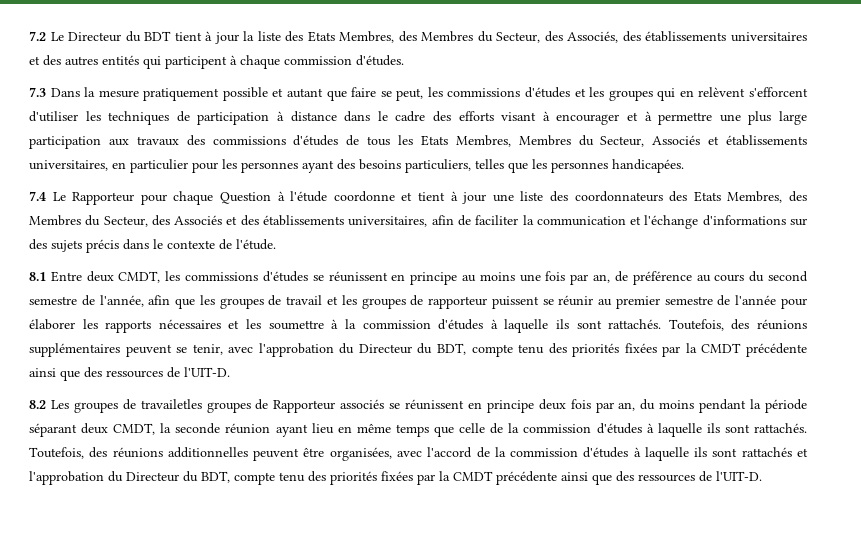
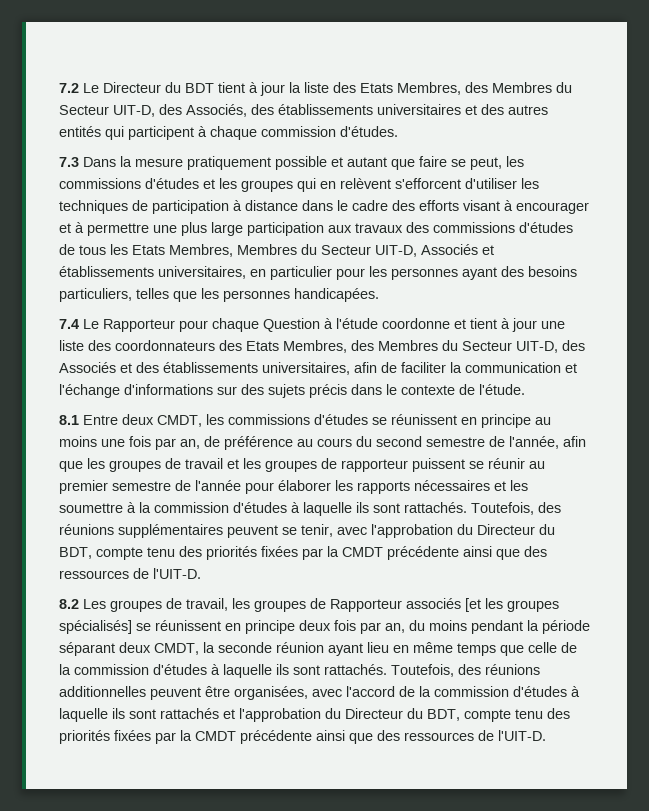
- 7.2 Le Directeur du BDT tient à jour la liste des Etats Membres, des Membres du Secteur, des Associés, des établissements universitaires et des autres entités qui participent à chaque commission d'études.
+ 7.2 Le Directeur du BDT tient à jour la liste des Etats Membres, des Membres du Secteur UIT-D, des Associés, des établissements universitaires et des autres entités qui participent à chaque commission d'études.
- 7.3 Dans la mesure pratiquement possible et autant que faire se peut, les commissions d'études et les groupes qui en relèvent s'efforcent d'utiliser les techniques de participation à distance dans le cadre des efforts visant à encourager et à permettre une plus large participation aux travaux des commissions d'études de tous les Etats Membres, Membres du Secteur, Associés et établissements universitaires, en particulier pour les personnes ayant des besoins particuliers, telles que les personnes handicapées.
+ 7.3 Dans la mesure pratiquement possible et autant que faire se peut, les commissions d'études et les groupes qui en relèvent s'efforcent d'utiliser les techniques de participation à distance dans le cadre des efforts visant à encourager et à permettre une plus large participation aux travaux des commissions d'études de tous les Etats Membres, Membres du Secteur UIT-D, Associés et établissements universitaires, en particulier pour les personnes ayant des besoins particuliers, telles que les personnes handicapées.
- 7.4 Le Rapporteur pour chaque Question à l'étude coordonne et tient à jour une liste des coordonnateurs des Etats Membres, des Membres du Secteur, des Associés et des établissements universitaires, afin de faciliter la communication et l'échange d'informations sur des sujets précis dans le contexte de l'étude.
+ 7.4 Le Rapporteur pour chaque Question à l'étude coordonne et tient à jour une liste des coordonnateurs des Etats Membres, des Membres du Secteur UIT-D, des Associés et des établissements universitaires, afin de faciliter la communication et l'échange d'informations sur des sujets précis dans le contexte de l'étude.
- 8.2 Les groupes de travailetles groupes de Rapporteur associés se réunissent en principe deux fois par an, du moins pendant la période séparant deux CMDT, la seconde réunion ayant lieu en même temps que celle de la commission d'études à laquelle ils sont rattachés.
+ 8.2 Les groupes de travail, les groupes de Rapporteur associés [et les groupes spécialisés] se réunissent en principe deux fois par an, du moins pendant la période séparant deux CMDT, la seconde réunion ayant lieu en même temps que celle de la commission d'études à laquelle ils sont rattachés.

